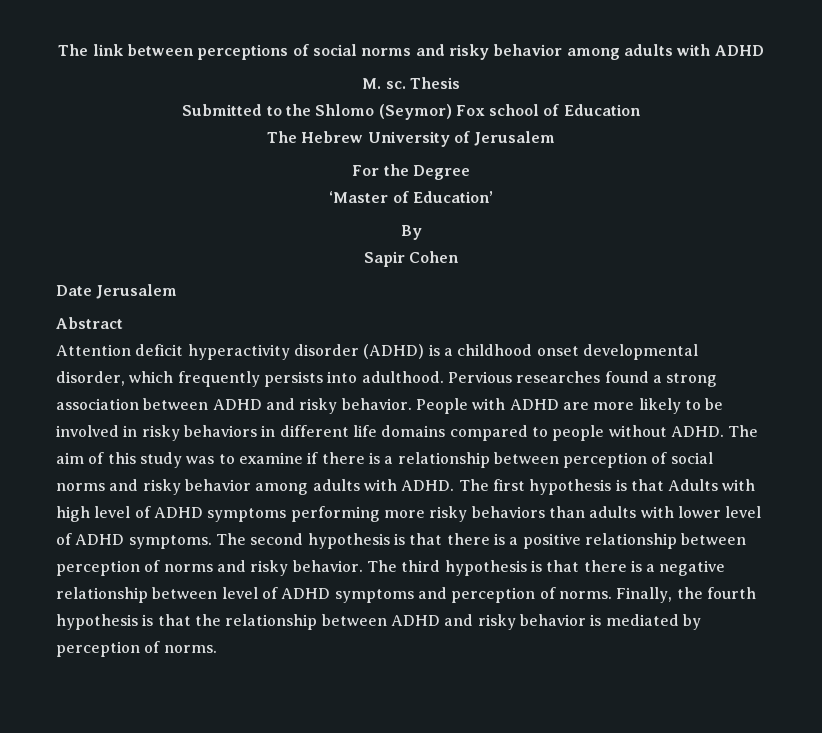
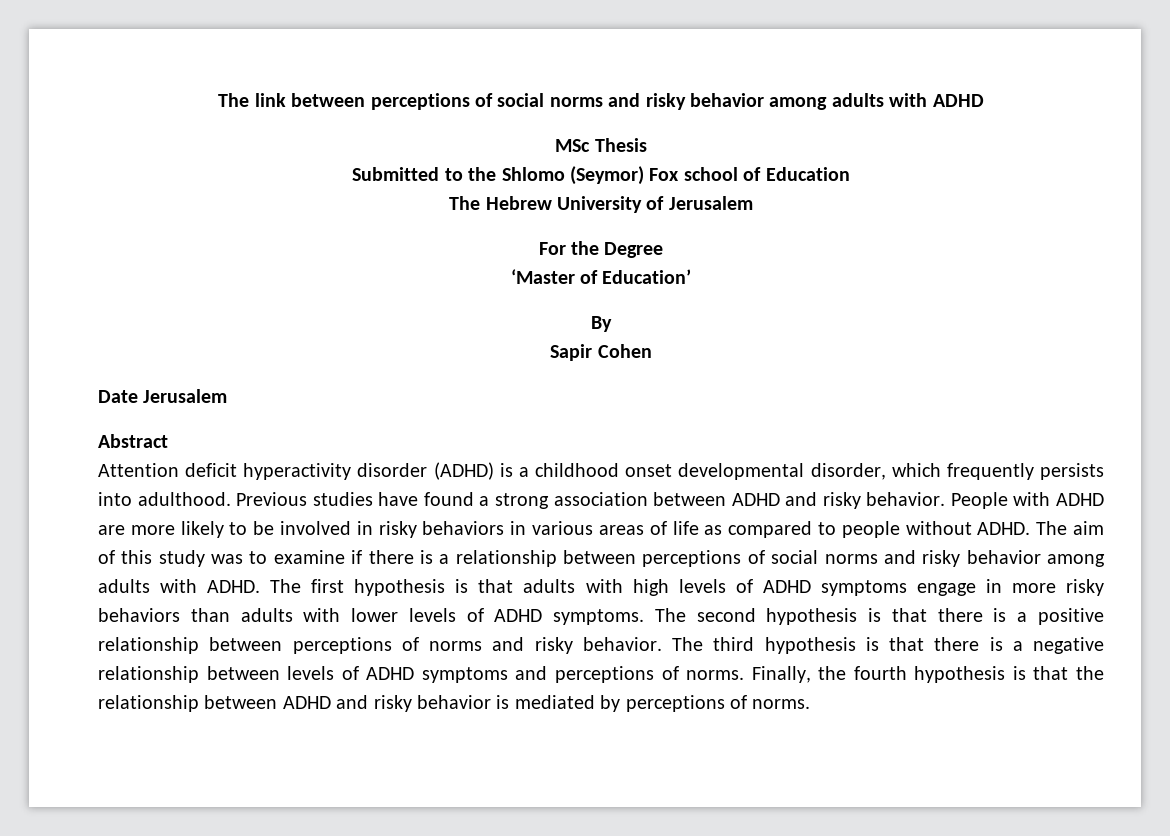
- M. sc. Thesis
+ MSc Thesis
- Pervious researches found a strong association between ADHD and risky behavior.
+ Previous studies have found a strong association between ADHD and risky behavior.
- People with ADHD are more likely to be involved in risky behaviors in different life domains compared to people without ADHD.
+ People with ADHD are more likely to be involved in risky behaviors in various areas of life as compared to people without ADHD.
- The aim of this study was to examine if there is a relationship between perception of social norms and risky behavior among adults with ADHD.
+ The aim of this study was to examine if there is a relationship between perceptions of social norms and risky behavior among adults with ADHD.
- The first hypothesis is that Adults with high level of ADHD symptoms performing more risky behaviors than adults with lower level of ADHD symptoms.
+ The first hypothesis is that adults with high levels of ADHD symptoms engage in more risky behaviors than adults with lower levels of ADHD symptoms.
- The second hypothesis is that there is a positive relationship between perception of norms and risky behavior.
+ The second hypothesis is that there is a positive relationship between perceptions of norms and risky behavior.
- The third hypothesis is that there is a negative relationship between level of ADHD symptoms and perception of norms.
+ The third hypothesis is that there is a negative relationship between levels of ADHD symptoms and perceptions of norms.
- Finally, the fourth hypothesis is that the relationship between ADHD and risky behavior is mediated by perception of norms.
+ Finally, the fourth hypothesis is that the relationship between ADHD and risky behavior is mediated by perceptions of norms.

